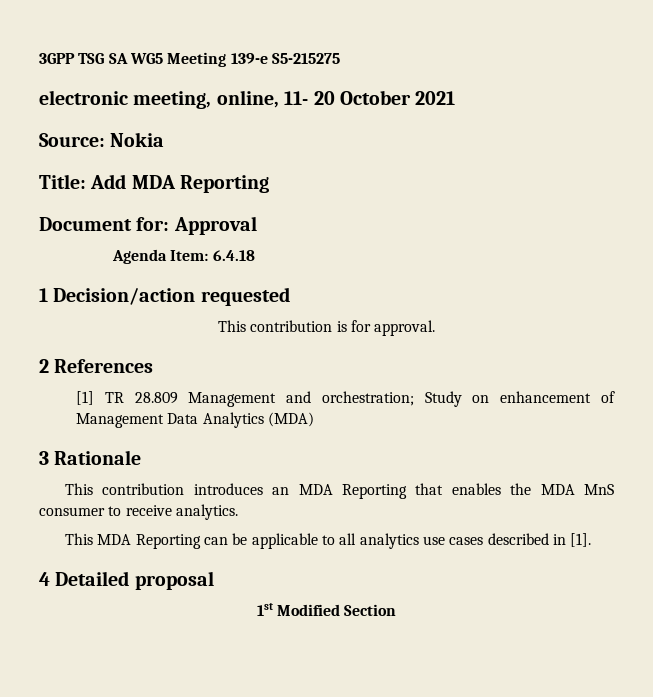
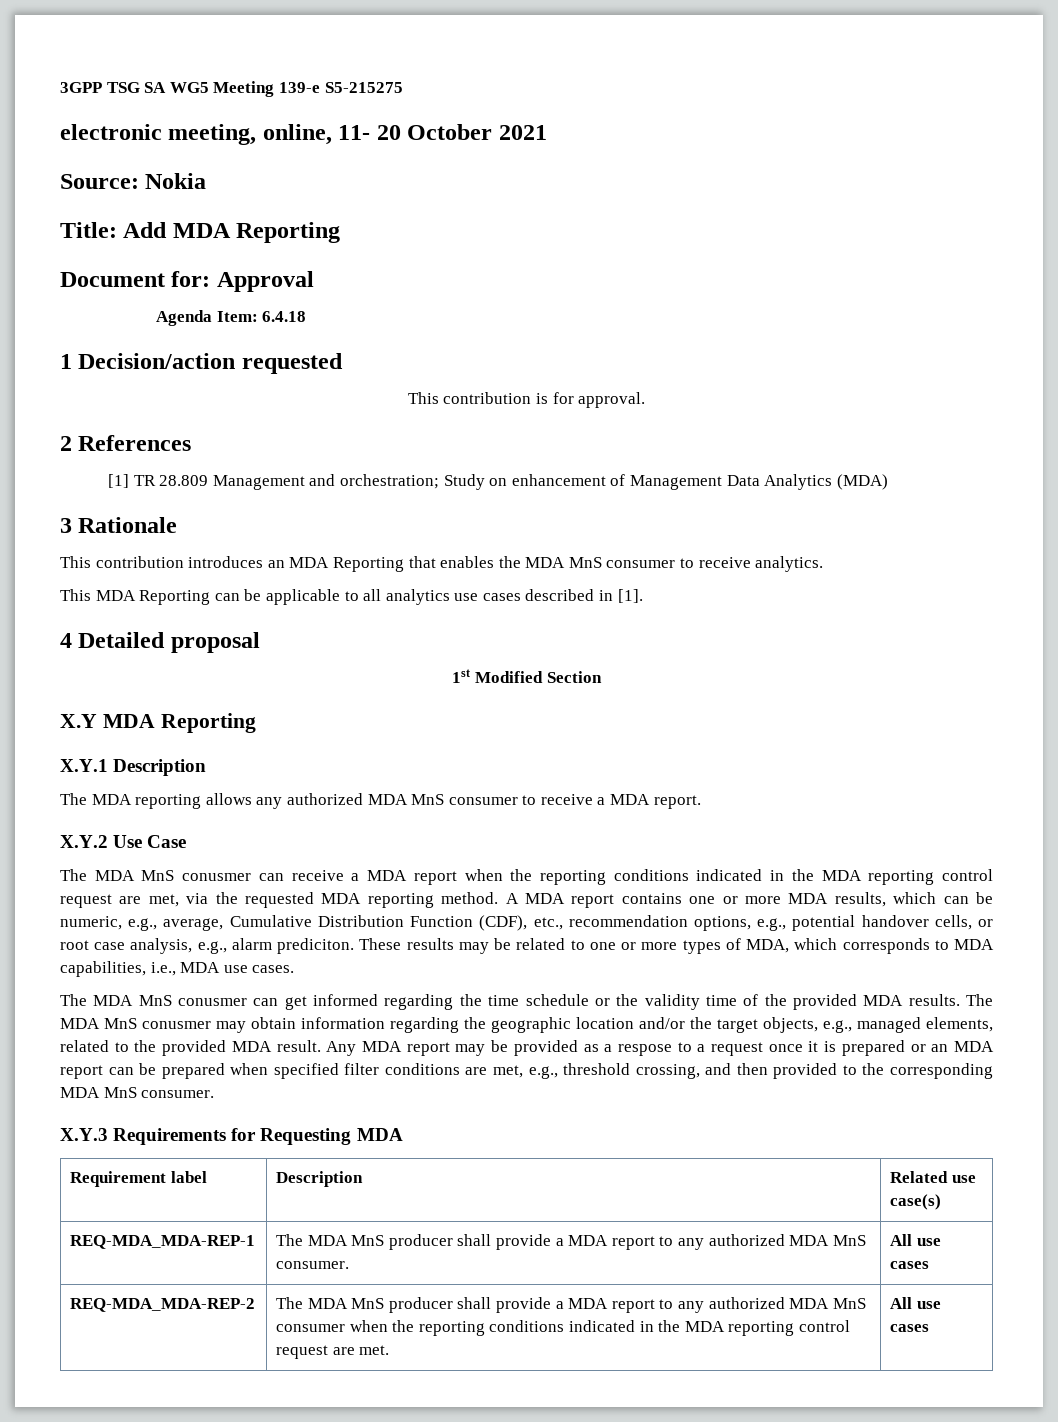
+ X.Y MDA Reporting
+ X.Y.1 Description
+ The MDA reporting allows any authorized MDA MnS consumer to receive a MDA report.
+ X.Y.2 Use Case
+ The MDA MnS conusmer can receive a MDA report when the reporting conditions indicated in the MDA reporting control request are met, via the requested MDA reporting method. A MDA report contains one or more MDA results, which can be numeric, e.g., average, Cumulative Distribution Function (CDF), etc., recommendation options, e.g., potential handover cells, or root case analysis, e.g., alarm prediciton. These results may be related to one or more types of MDA, which corresponds to MDA capabilities, i.e., MDA use cases.
+ The MDA MnS conusmer can get informed regarding the time schedule or the validity time of the provided MDA results. The MDA MnS conusmer may obtain information regarding the geographic location and/or the target objects, e.g., managed elements, related to the provided MDA result. Any MDA report may be provided as a respose to a request once it is prepared or an MDA report can be prepared when specified filter conditions are met, e.g., threshold crossing, and then provided to the corresponding MDA MnS consumer.
+ X.Y.3 Requirements for Requesting MDA
+ Requirement label | Description | Related use case(s)
+ REQ-MDA_MDA-REP-1 | The MDA MnS producer shall provide a MDA report to any authorized MDA MnS consumer. | All use cases
+ REQ-MDA_MDA-REP-2 | The MDA MnS producer shall provide a MDA report to any authorized MDA MnS consumer when the reporting conditions indicated in the MDA reporting control request are met. | All use cases

